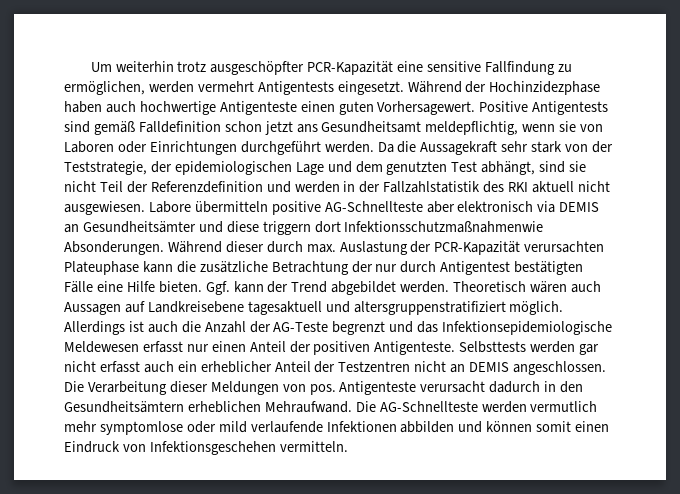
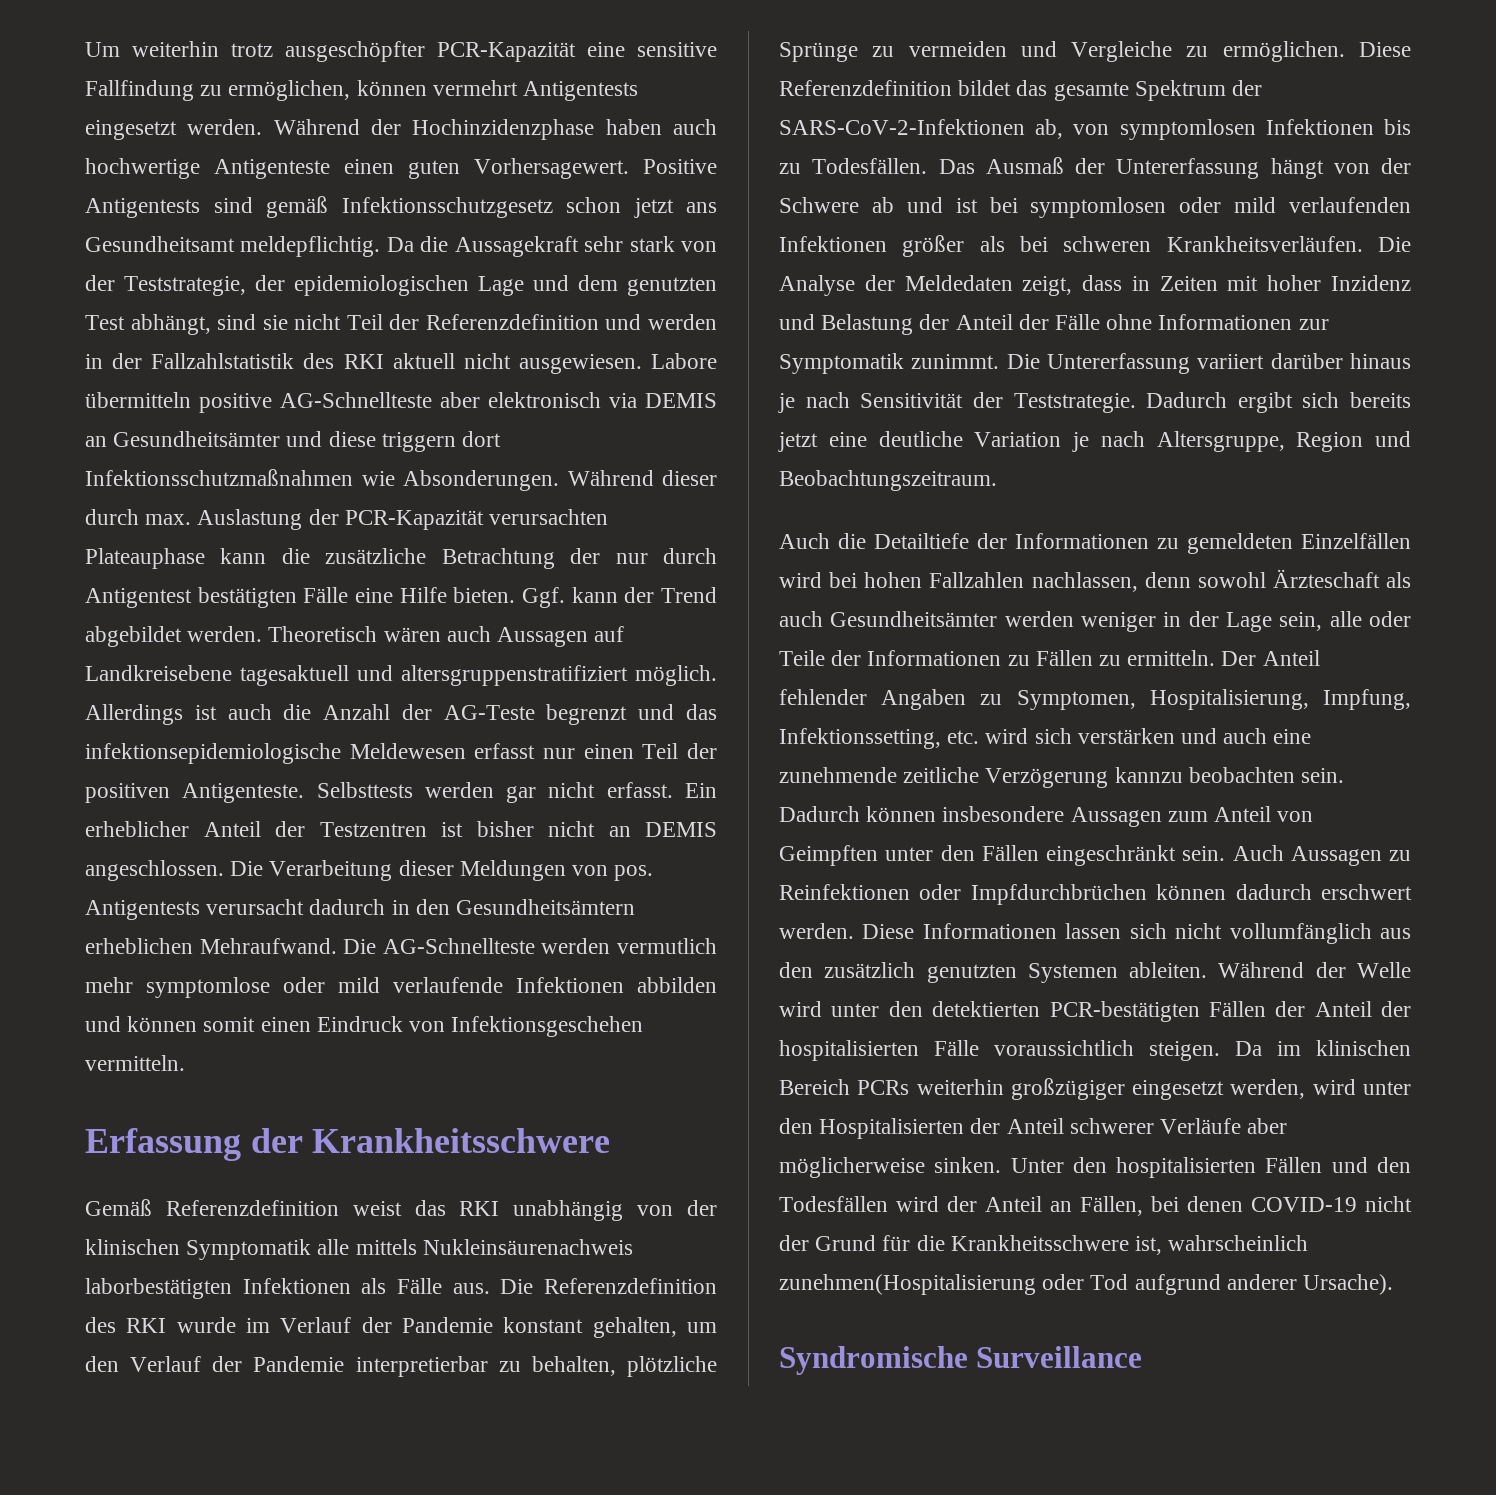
- Um weiterhin trotz ausgeschöpfter PCR-Kapazität eine sensitive Fallfindung zu ermöglichen, werden vermehrt Antigentests eingesetzt. Während der Hochinzidezphase haben auch hochwertige Antigenteste einen guten Vorhersagewert.
+ Um weiterhin trotz ausgeschöpfter PCR-Kapazität eine sensitive Fallfindung zu ermöglichen, können vermehrt Antigentests eingesetzt werden. Während der Hochinzidenzphase haben auch hochwertige Antigenteste einen guten Vorhersagewert.
- Positive Antigentests sind gemäß Falldefinition schon jetzt ans Gesundheitsamt meldepflichtig, wenn sie von Laboren oder Einrichtungen durchgeführt werden.
+ Positive Antigentests sind gemäß Infektionsschutzgesetz schon jetzt ans Gesundheitsamt meldepflichtig.
- Labore übermitteln positive AG-Schnellteste aber elektronisch via DEMIS an Gesundheitsämter und diese triggern dort Infektionsschutzmaßnahmenwie Absonderungen.
+ Labore übermitteln positive AG-Schnellteste aber elektronisch via DEMIS an Gesundheitsämter und diese triggern dort Infektionsschutzmaßnahmen wie Absonderungen.
- Während dieser durch max. Auslastung der PCR-Kapazität verursachten Plateuphase kann die zusätzliche Betrachtung der nur durch Antigentest bestätigten Fälle eine Hilfe bieten.
+ Während dieser durch max. Auslastung der PCR-Kapazität verursachten Plateauphase kann die zusätzliche Betrachtung der nur durch Antigentest bestätigten Fälle eine Hilfe bieten.
- Allerdings ist auch die Anzahl der AG-Teste begrenzt und das Infektionsepidemiologische Meldewesen erfasst nur einen Anteil der positiven Antigenteste.
+ Allerdings ist auch die Anzahl der AG-Teste begrenzt und das infektionsepidemiologische Meldewesen erfasst nur einen Teil der positiven Antigenteste.
- Selbsttests werden gar nicht erfasst auch ein erheblicher Anteil der Testzentren nicht an DEMIS angeschlossen.
+ Selbsttests werden gar nicht erfasst. Ein erheblicher Anteil der Testzentren ist bisher nicht an DEMIS angeschlossen.
- Antigenteste verursacht dadurch in den Gesundheitsämtern erheblichen Mehraufwand.
+ Antigentests verursacht dadurch in den Gesundheitsämtern erheblichen Mehraufwand.
+ Erfassung der Krankheitsschwere
+ Gemäß Referenzdefinition weist das RKI unabhängig von der klinischen Symptomatik alle mittels Nukleinsäurenachweis laborbestätigten Infektionen als Fälle aus. Die Referenzdefinition des RKI wurde im Verlauf der Pandemie konstant gehalten, um den Verlauf der Pandemie interpretierbar zu behalten, plötzliche Sprünge zu vermeiden und Vergleiche zu ermöglichen. Diese Referenzdefinition bildet das gesamte Spektrum der SARS-CoV-2-Infektionen ab, von symptomlosen Infektionen bis zu Todesfällen. Das Ausmaß der Untererfassung hängt von der Schwere ab und ist bei symptomlosen oder mild verlaufenden Infektionen größer als bei schweren Krankheitsverläufen. Die Analyse der Meldedaten zeigt, dass in Zeiten mit hoher Inzidenz und Belastung der Anteil der Fälle ohne Informationen zur Symptomatik zunimmt. Die Untererfassung variiert darüber hinaus je nach Sensitivität der Teststrategie. Dadurch ergibt sich bereits jetzt eine deutliche Variation je nach Altersgruppe, Region und Beobachtungszeitraum.
+ Auch die Detailtiefe der Informationen zu gemeldeten Einzelfällen wird bei hohen Fallzahlen nachlassen, denn sowohl Ärzteschaft als auch Gesundheitsämter werden weniger in der Lage sein, alle oder Teile der Informationen zu Fällen zu ermitteln. Der Anteil fehlender Angaben zu Symptomen, Hospitalisierung, Impfung, Infektionssetting, etc. wird sich verstärken und auch eine zunehmende zeitliche Verzögerung kannzu beobachten sein. Dadurch können insbesondere Aussagen zum Anteil von Geimpften unter den Fällen eingeschränkt sein. Auch Aussagen zu Reinfektionen oder Impfdurchbrüchen können dadurch erschwert werden. Diese Informationen lassen sich nicht vollumfänglich aus den zusätzlich genutzten Systemen ableiten. Während der Welle wird unter den detektierten PCR-bestätigten Fällen der Anteil der hospitalisierten Fälle voraussichtlich steigen. Da im klinischen Bereich PCRs weiterhin großzügiger eingesetzt werden, wird unter den Hospitalisierten der Anteil schwerer Verläufe aber möglicherweise sinken. Unter den hospitalisierten Fällen und den Todesfällen wird der Anteil an Fällen, bei denen COVID-19 nicht der Grund für die Krankheitsschwere ist, wahrscheinlich zunehmen(Hospitalisierung oder Tod aufgrund anderer Ursache).
+ Syndromische Surveillance

